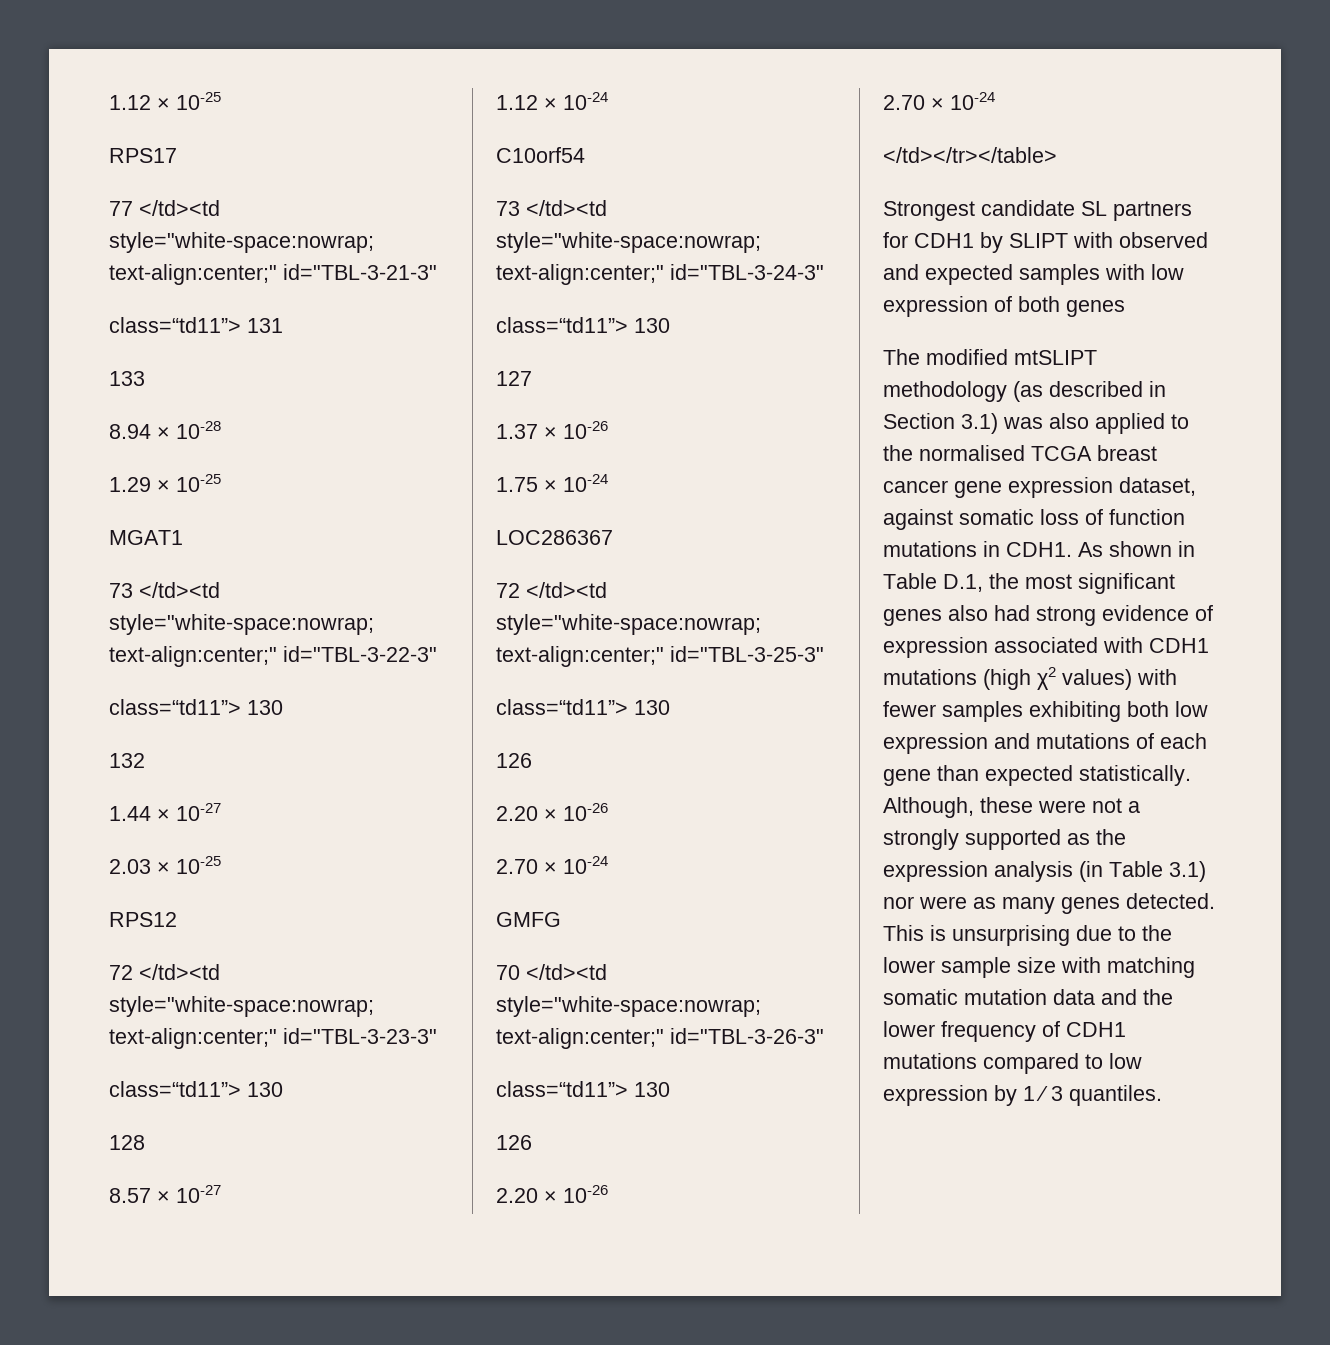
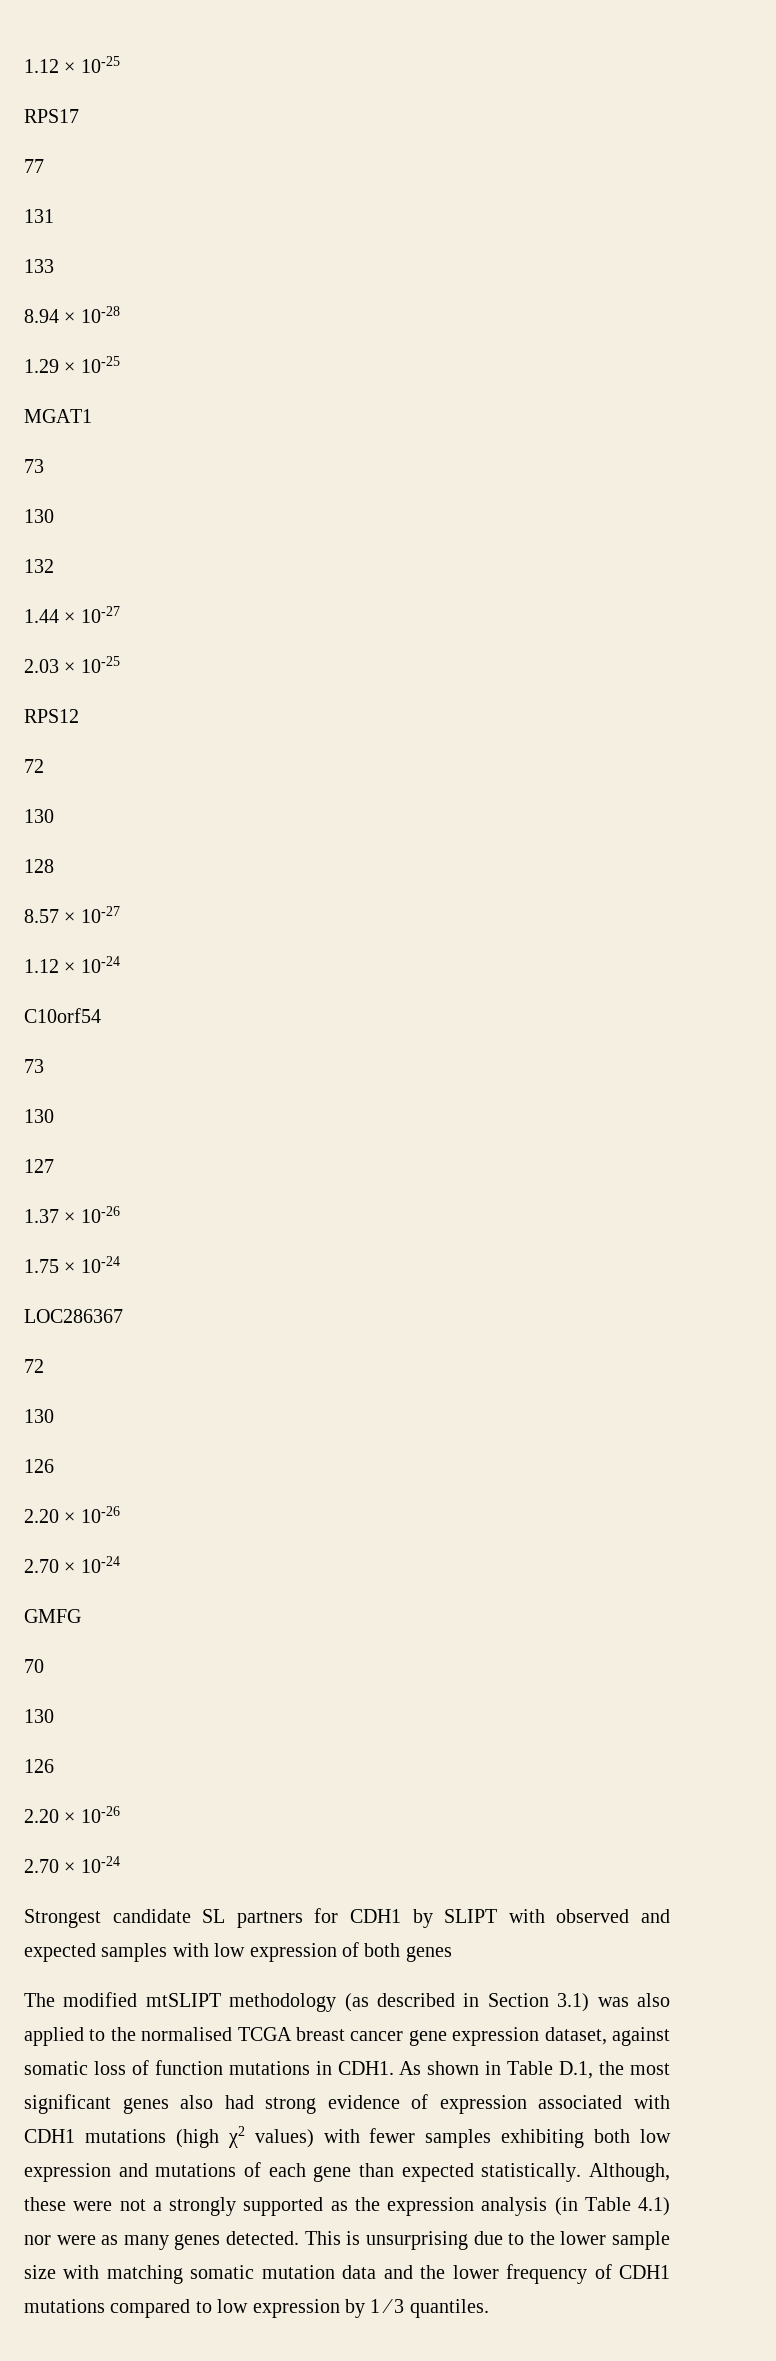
- 77 </td><td style="white-space:nowrap; text-align:center;" id="TBL-3-21-3"
- class=“td11”> 131
+ 77
+ 131
  MGAT1
- 73 </td><td style="white-space:nowrap; text-align:center;" id="TBL-3-22-3"
- class=“td11”> 130
+ 73
+ 130
  RPS12
- 72 </td><td style="white-space:nowrap; text-align:center;" id="TBL-3-23-3"
- class=“td11”> 130
+ 72
+ 130
  C10orf54
- 73 </td><td style="white-space:nowrap; text-align:center;" id="TBL-3-24-3"
- class=“td11”> 130
+ 73
+ 130
  LOC286367
- 72 </td><td style="white-space:nowrap; text-align:center;" id="TBL-3-25-3"
- class=“td11”> 130
+ 72
+ 130
- 70 </td><td style="white-space:nowrap; text-align:center;" id="TBL-3-26-3"
- class=“td11”> 130
+ 70
+ 130
  126
  2.20 × 10-26
  2.70 × 10-24
- </td></tr></table>
- Although, these were not a strongly supported as the expression analysis (in Table 3.1) nor were as many genes detected.
+ Although, these were not a strongly supported as the expression analysis (in Table 4.1) nor were as many genes detected.

